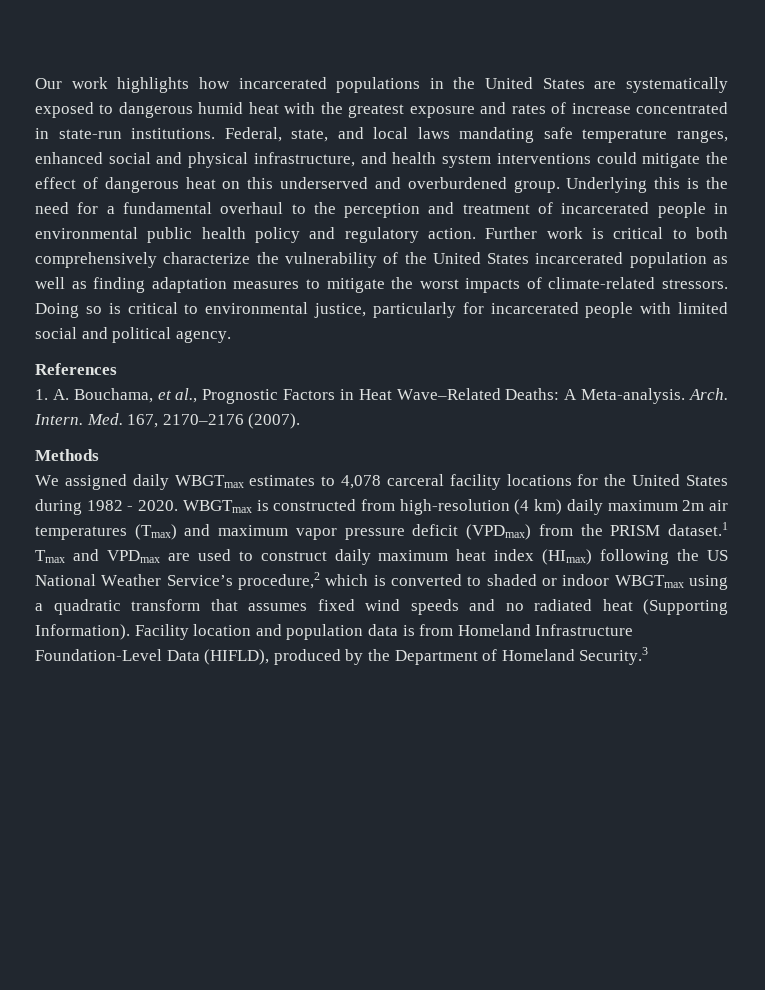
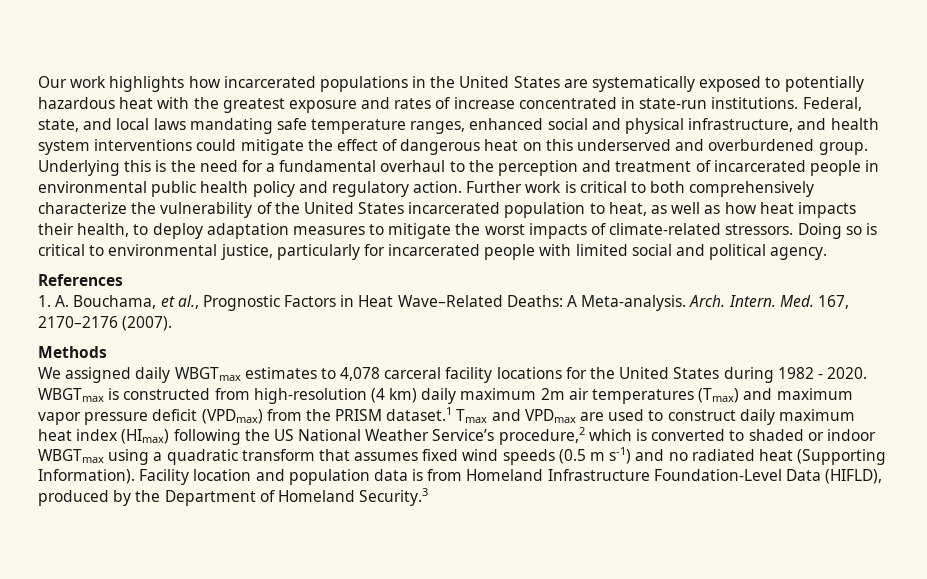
- Our work highlights how incarcerated populations in the United States are systematically exposed to dangerous humid heat with the greatest exposure and rates of increase concentrated in state-run institutions.
+ Our work highlights how incarcerated populations in the United States are systematically exposed to potentially hazardous heat with the greatest exposure and rates of increase concentrated in state-run institutions.
- Further work is critical to both comprehensively characterize the vulnerability of the United States incarcerated population as well as finding adaptation measures to mitigate the worst impacts of climate-related stressors.
+ Further work is critical to both comprehensively characterize the vulnerability of the United States incarcerated population to heat, as well as how heat impacts their health, to deploy adaptation measures to mitigate the worst impacts of climate-related stressors.
- WBGTmax is constructed from high-resolution (4 km) daily maximum 2m air temperatures (Tmax) and maximum vapor pressure deficit (VPDmax) from the PRISM dataset.1 Tmax and VPDmax are used to construct daily maximum heat index (HImax) following the US National Weather Service’s procedure,2 which is converted to shaded or indoor WBGTmax using a quadratic transform that assumes fixed wind speeds and no radiated heat (Supporting Information).
+ WBGTmax is constructed from high-resolution (4 km) daily maximum 2m air temperatures (Tmax) and maximum vapor pressure deficit (VPDmax) from the PRISM dataset.1 Tmax and VPDmax are used to construct daily maximum heat index (HImax) following the US National Weather Service’s procedure,2 which is converted to shaded or indoor WBGTmax using a quadratic transform that assumes fixed wind speeds (0.5 m s-1) and no radiated heat (Supporting Information).

